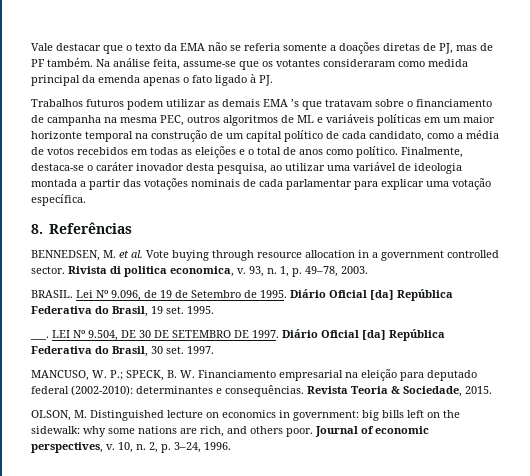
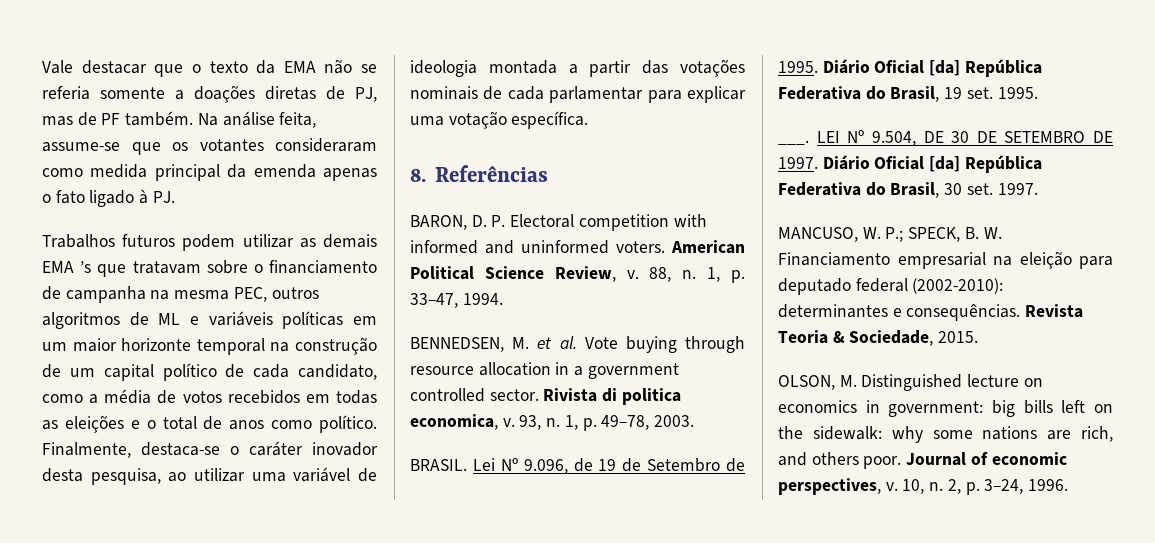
+ BARON, D. P. Electoral competition with informed and uninformed voters. American Political Science Review, v. 88, n. 1, p. 33–47, 1994.

